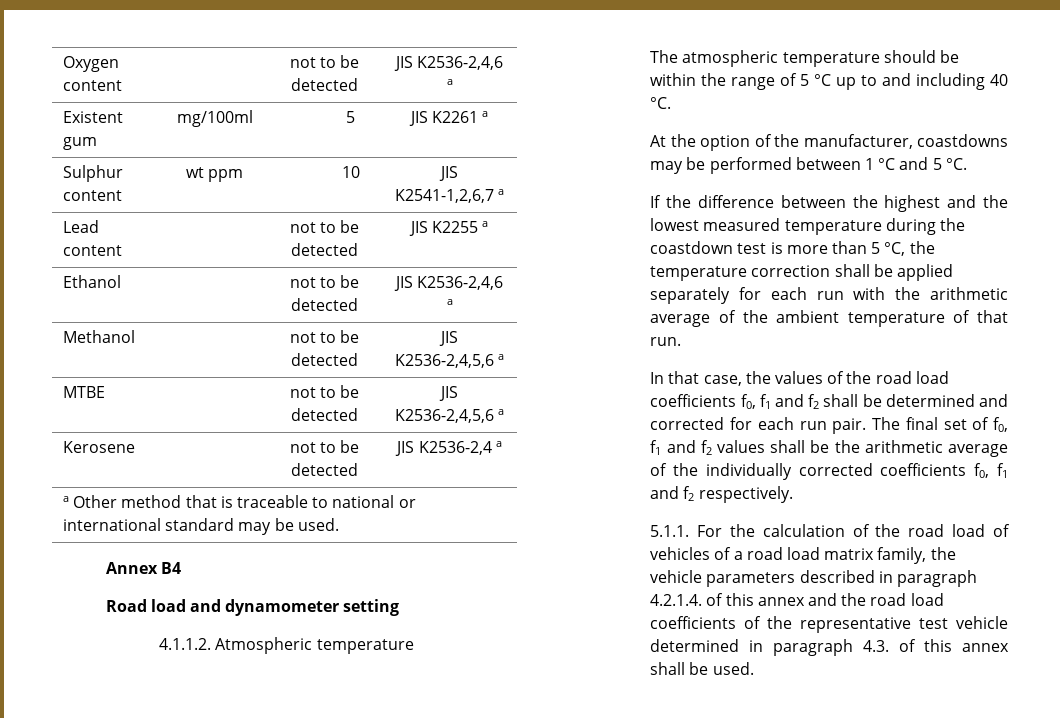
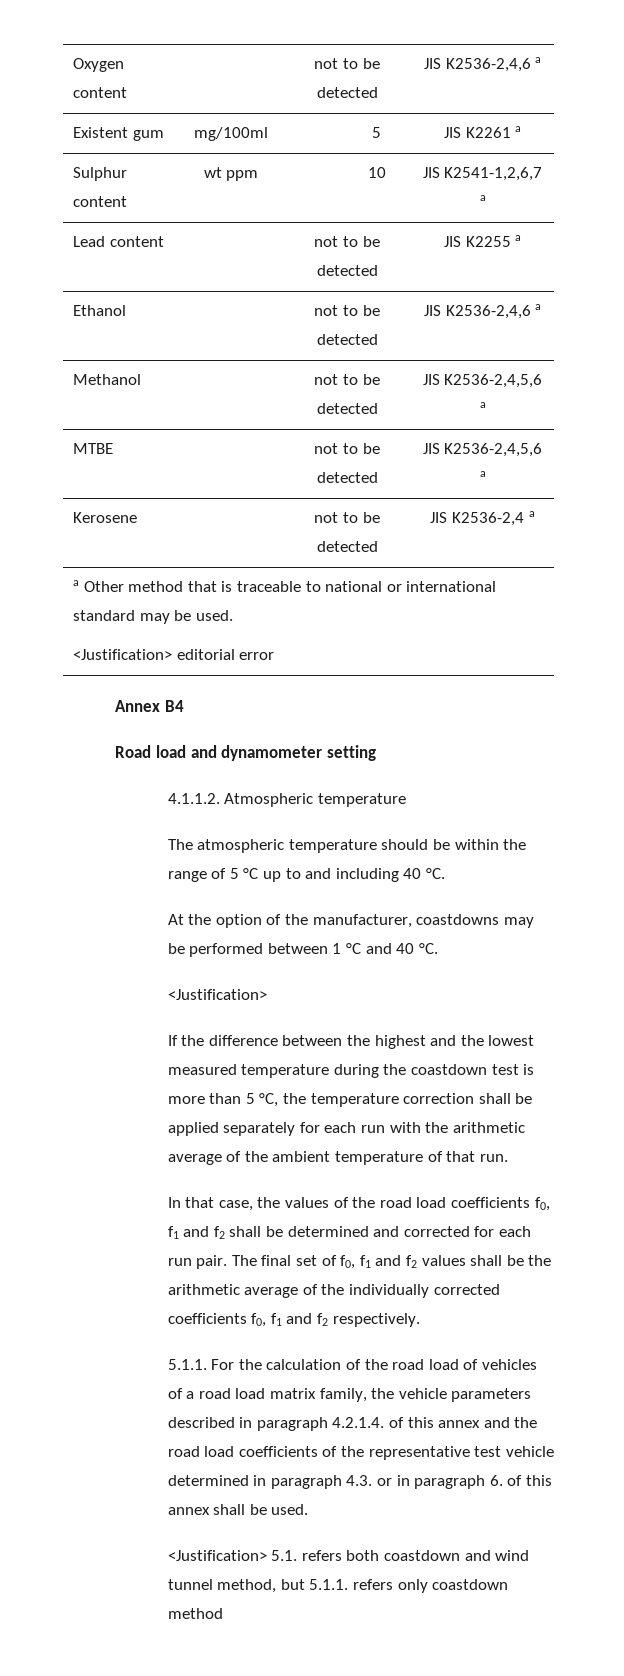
  a Other method that is traceable to national or international standard may be used.
+ <Justification> editorial error
- At the option of the manufacturer, coastdowns may be performed between 1 °C and 5 °C.
+ At the option of the manufacturer, coastdowns may be performed between 1 °C and 40 °C.
+ <Justification>
- 5.1.1. For the calculation of the road load of vehicles of a road load matrix family, the vehicle parameters described in paragraph 4.2.1.4. of this annex and the road load coefficients of the representative test vehicle determined in paragraph 4.3. of this annex shall be used.
+ 5.1.1. For the calculation of the road load of vehicles of a road load matrix family, the vehicle parameters described in paragraph 4.2.1.4. of this annex and the road load coefficients of the representative test vehicle determined in paragraph 4.3. or in paragraph 6. of this annex shall be used.
+ <Justification> 5.1. refers both coastdown and wind tunnel method, but 5.1.1. refers only coastdown method

